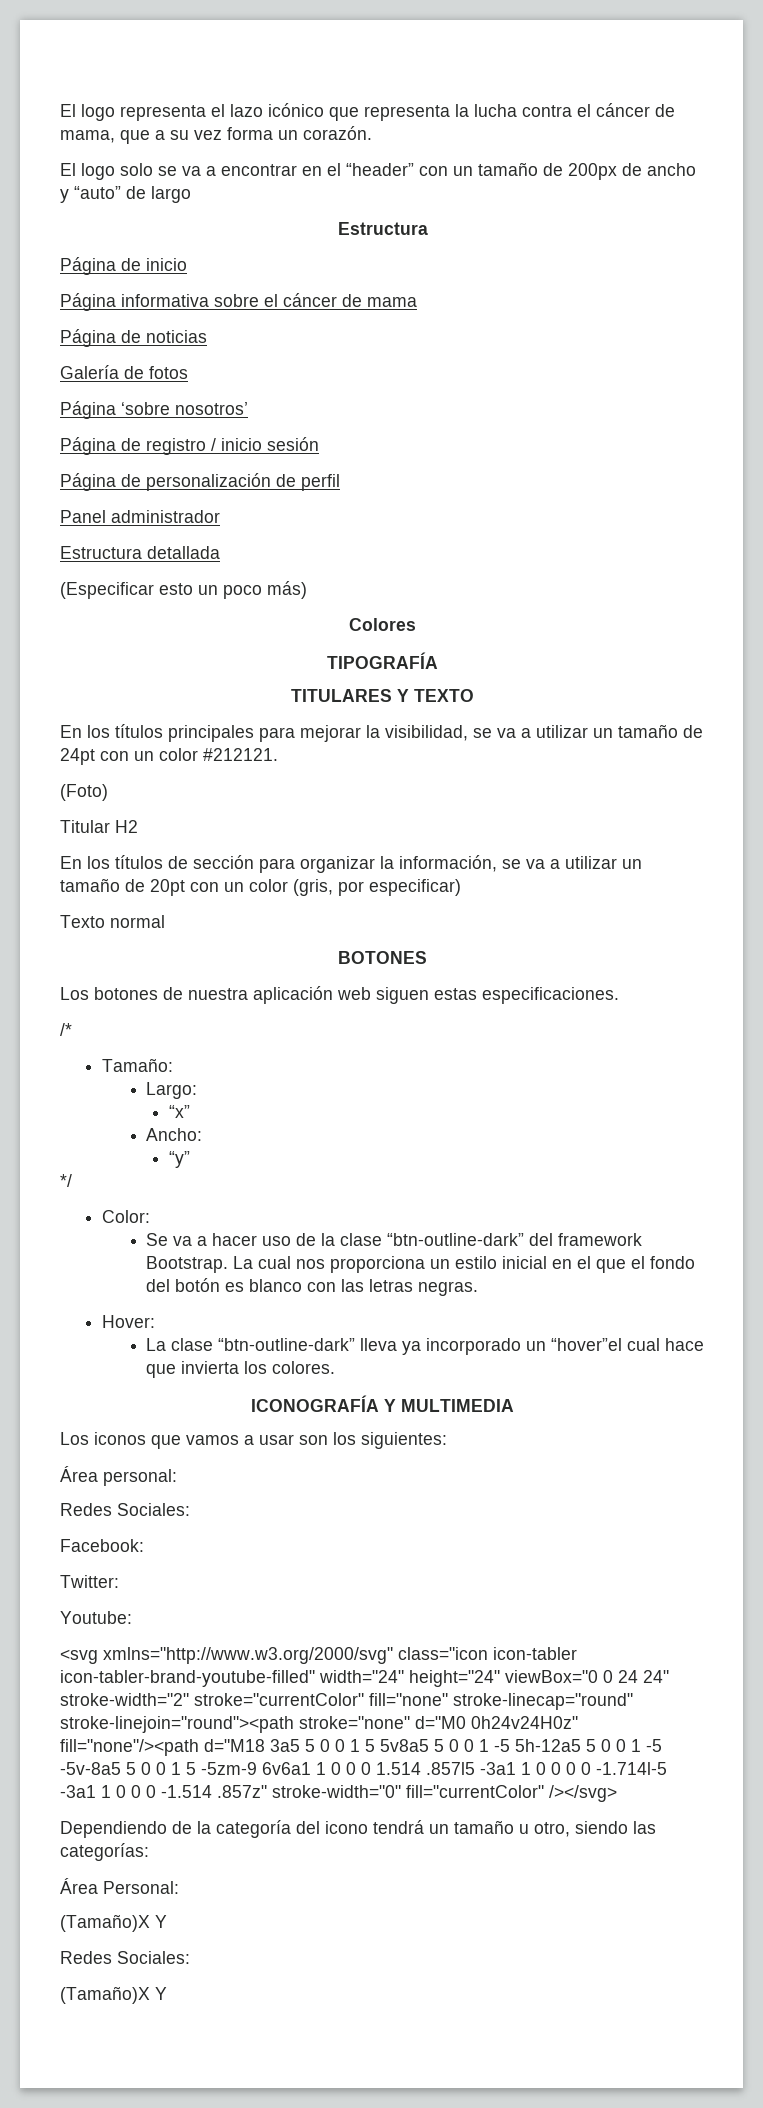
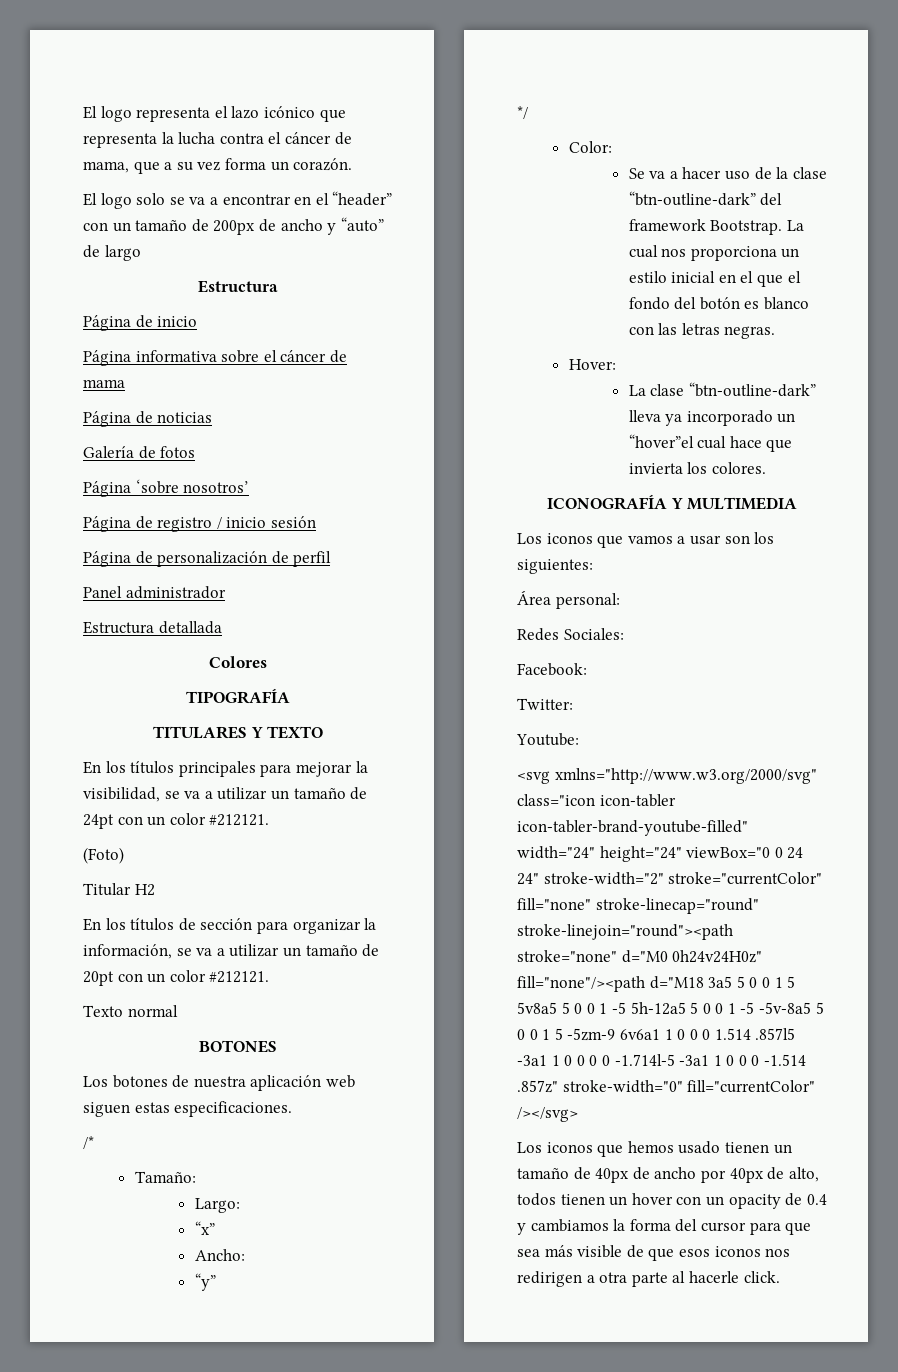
- (Especificar esto un poco más)
- En los títulos de sección para organizar la información, se va a utilizar un tamaño de 20pt con un color (gris, por especificar)
+ En los títulos de sección para organizar la información, se va a utilizar un tamaño de 20pt con un color #212121.
- Dependiendo de la categoría del icono tendrá un tamaño u otro, siendo las categorías:
- Área Personal:
- (Tamaño)X Y
- Redes Sociales:
- (Tamaño)X Y
+ Los iconos que hemos usado tienen un tamaño de 40px de ancho por 40px de alto, todos tienen un hover con un opacity de 0.4 y cambiamos la forma del cursor para que sea más visible de que esos iconos nos redirigen a otra parte al hacerle click.

